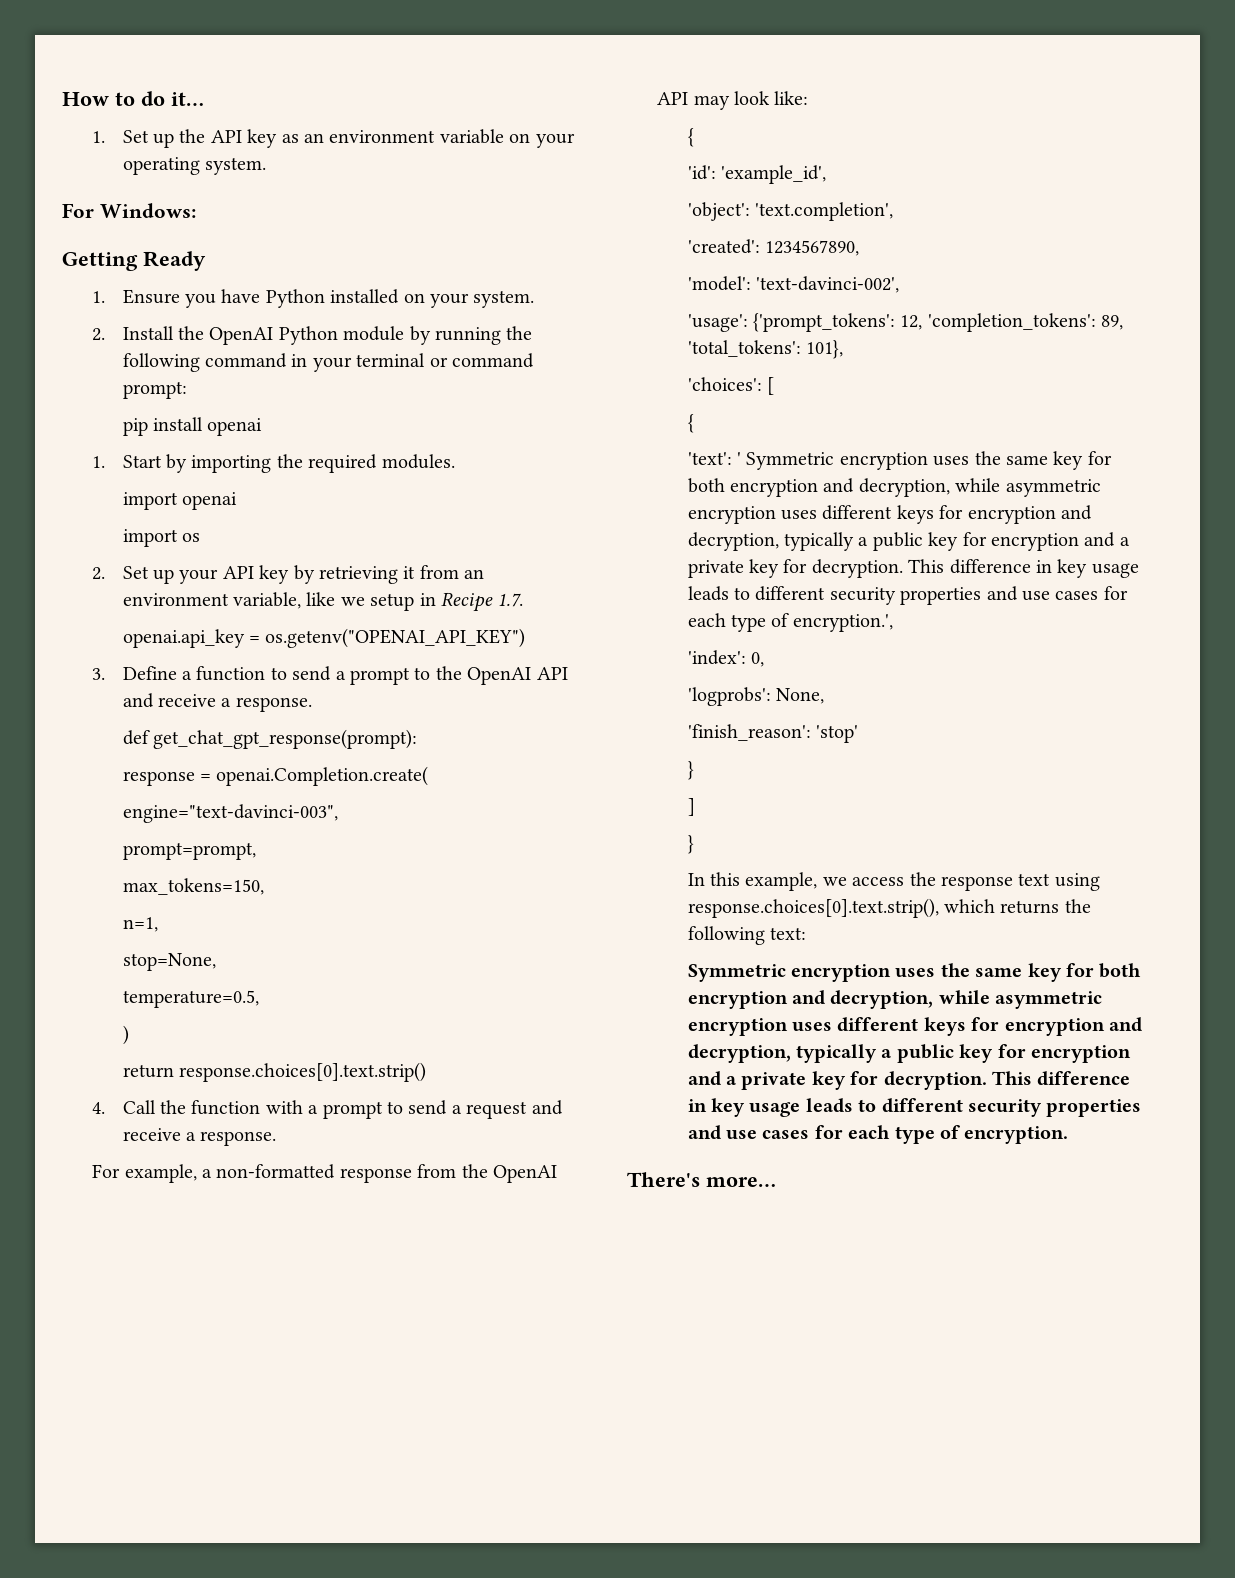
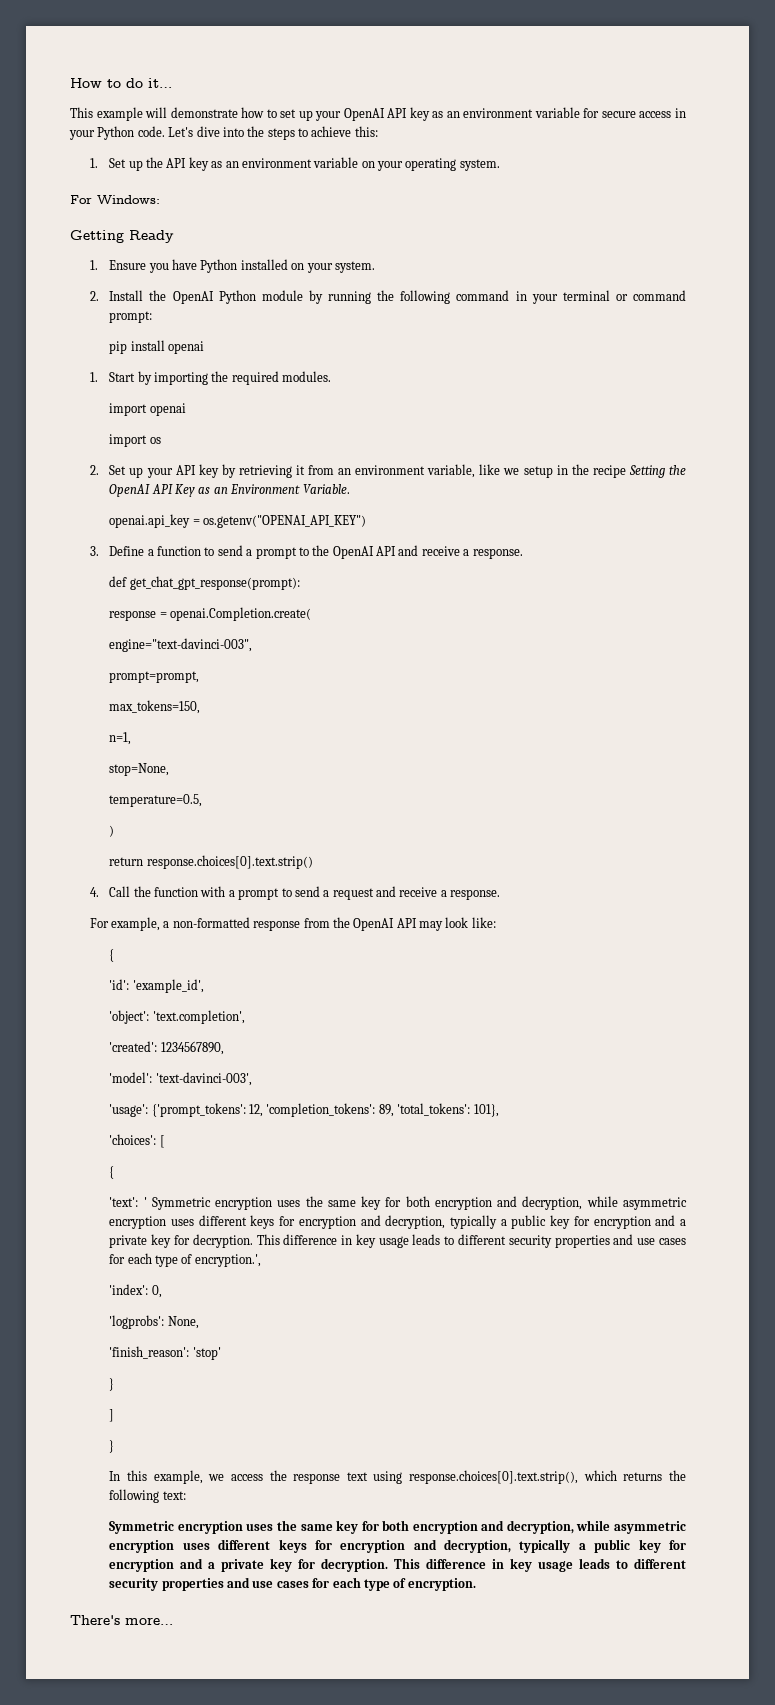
+ This example will demonstrate how to set up your OpenAI API key as an environment variable for secure access in your Python code. Let's dive into the steps to achieve this:
- 2. Set up your API key by retrieving it from an environment variable, like we setup in Recipe 1.7.
+ 2. Set up your API key by retrieving it from an environment variable, like we setup in the recipe Setting the OpenAI API Key as an Environment Variable.
- 'model': 'text-davinci-002',
+ 'model': 'text-davinci-003',

